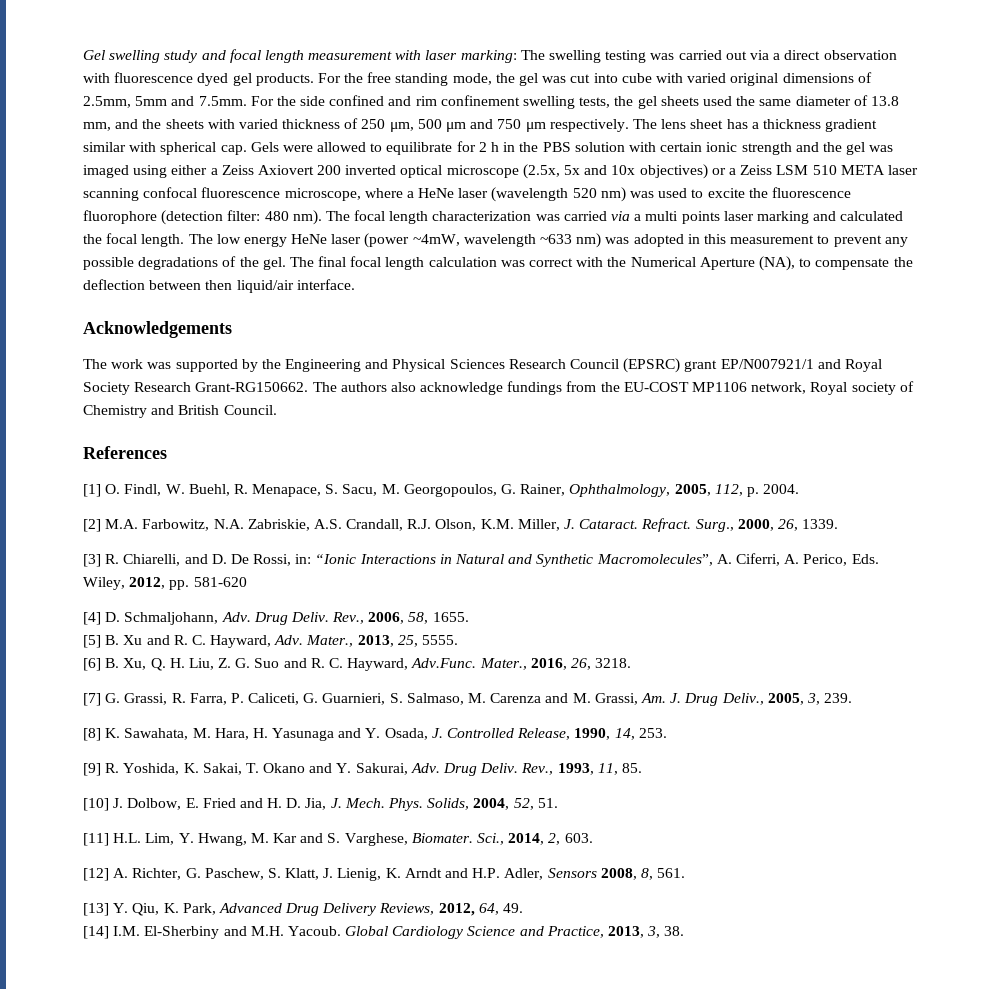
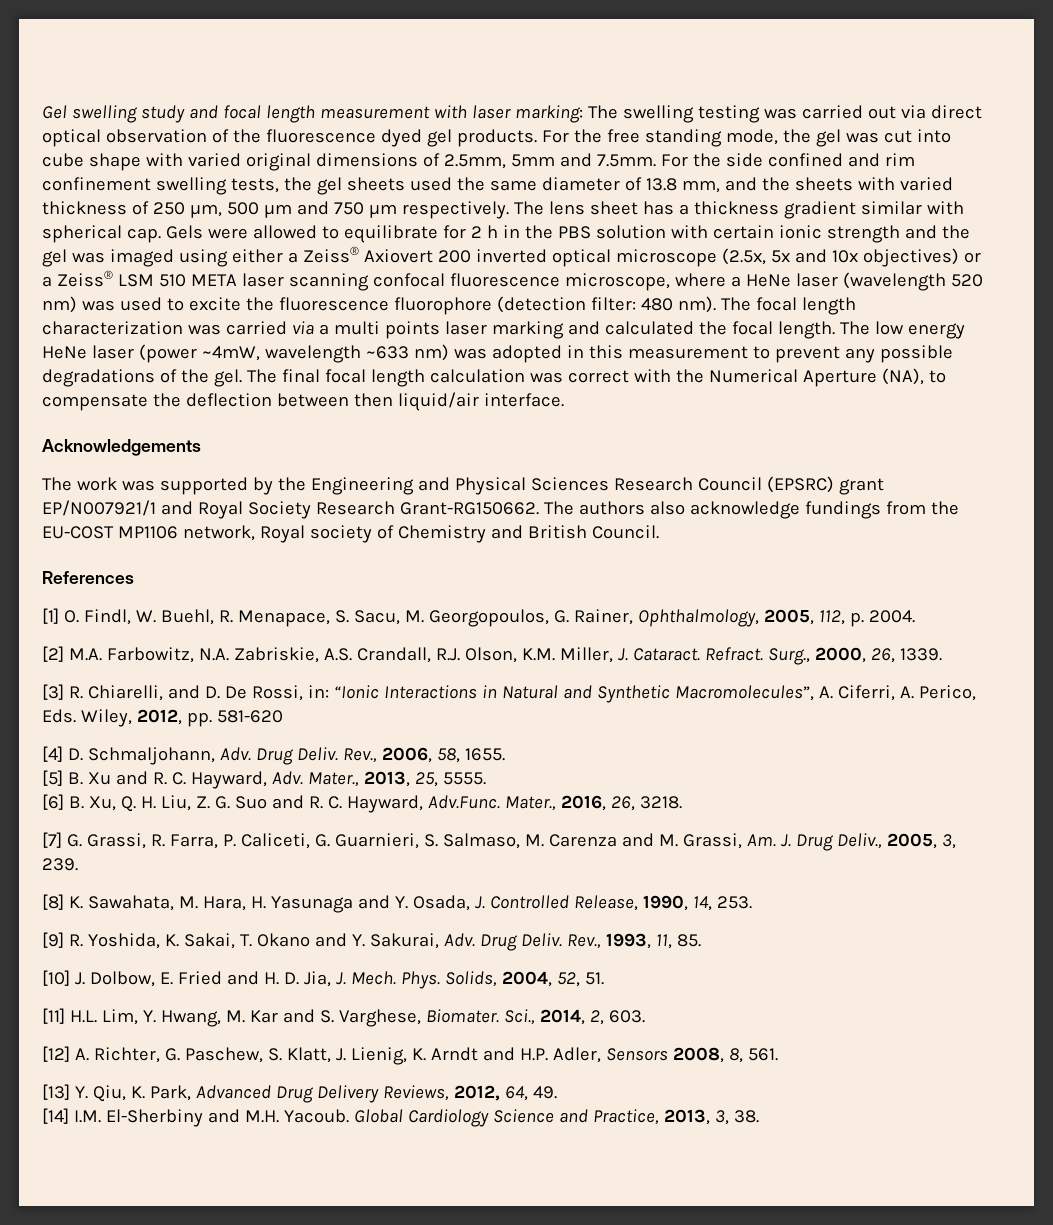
- Gel swelling study and focal length measurement with laser marking: The swelling testing was carried out via a direct observation with fluorescence dyed gel products.
+ Gel swelling study and focal length measurement with laser marking: The swelling testing was carried out via direct optical observation of the fluorescence dyed gel products.
- For the free standing mode, the gel was cut into cube with varied original dimensions of 2.5mm, 5mm and 7.5mm. For the side confined and rim confinement swelling tests, the gel sheets used the same diameter of 13.8 mm, and the sheets with varied thickness of 250 μm, 500 μm and 750 μm respectively.
+ For the free standing mode, the gel was cut into cube shape with varied original dimensions of 2.5mm, 5mm and 7.5mm. For the side confined and rim confinement swelling tests, the gel sheets used the same diameter of 13.8 mm, and the sheets with varied thickness of 250 μm, 500 μm and 750 μm respectively.
- Gels were allowed to equilibrate for 2 h in the PBS solution with certain ionic strength and the gel was imaged using either a Zeiss Axiovert 200 inverted optical microscope (2.5x, 5x and 10x objectives) or a Zeiss LSM 510 META laser scanning confocal fluorescence microscope, where a HeNe laser (wavelength 520 nm) was used to excite the fluorescence fluorophore (detection filter:
+ Gels were allowed to equilibrate for 2 h in the PBS solution with certain ionic strength and the gel was imaged using either a Zeiss® Axiovert 200 inverted optical microscope (2.5x, 5x and 10x objectives) or a Zeiss® LSM 510 META laser scanning confocal fluorescence microscope, where a HeNe laser (wavelength 520 nm) was used to excite the fluorescence fluorophore (detection filter:

